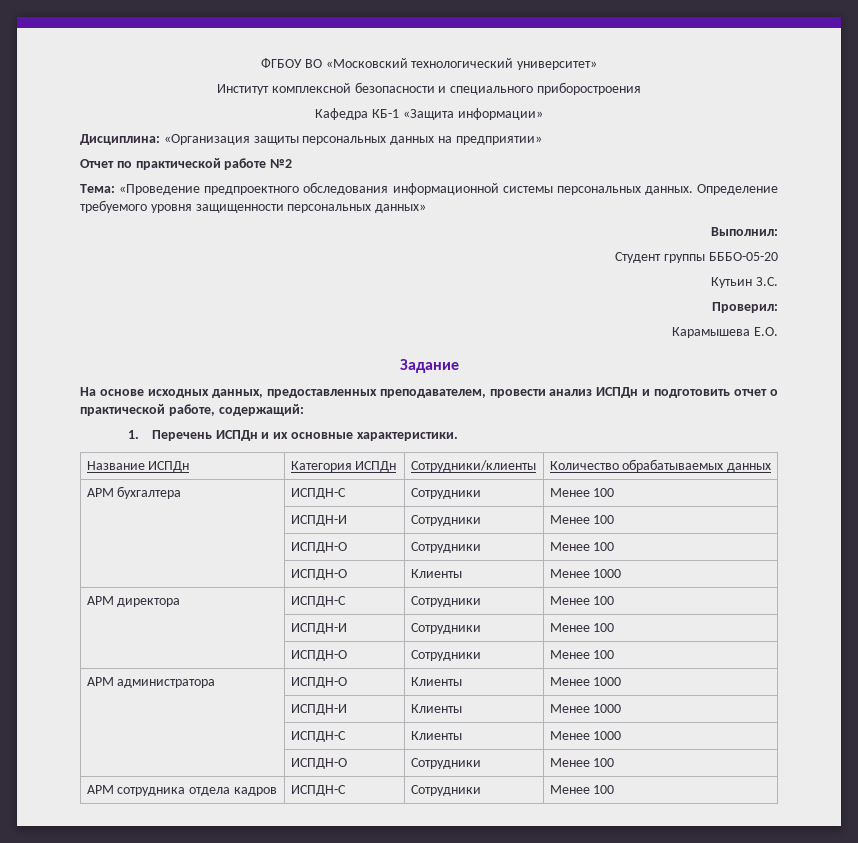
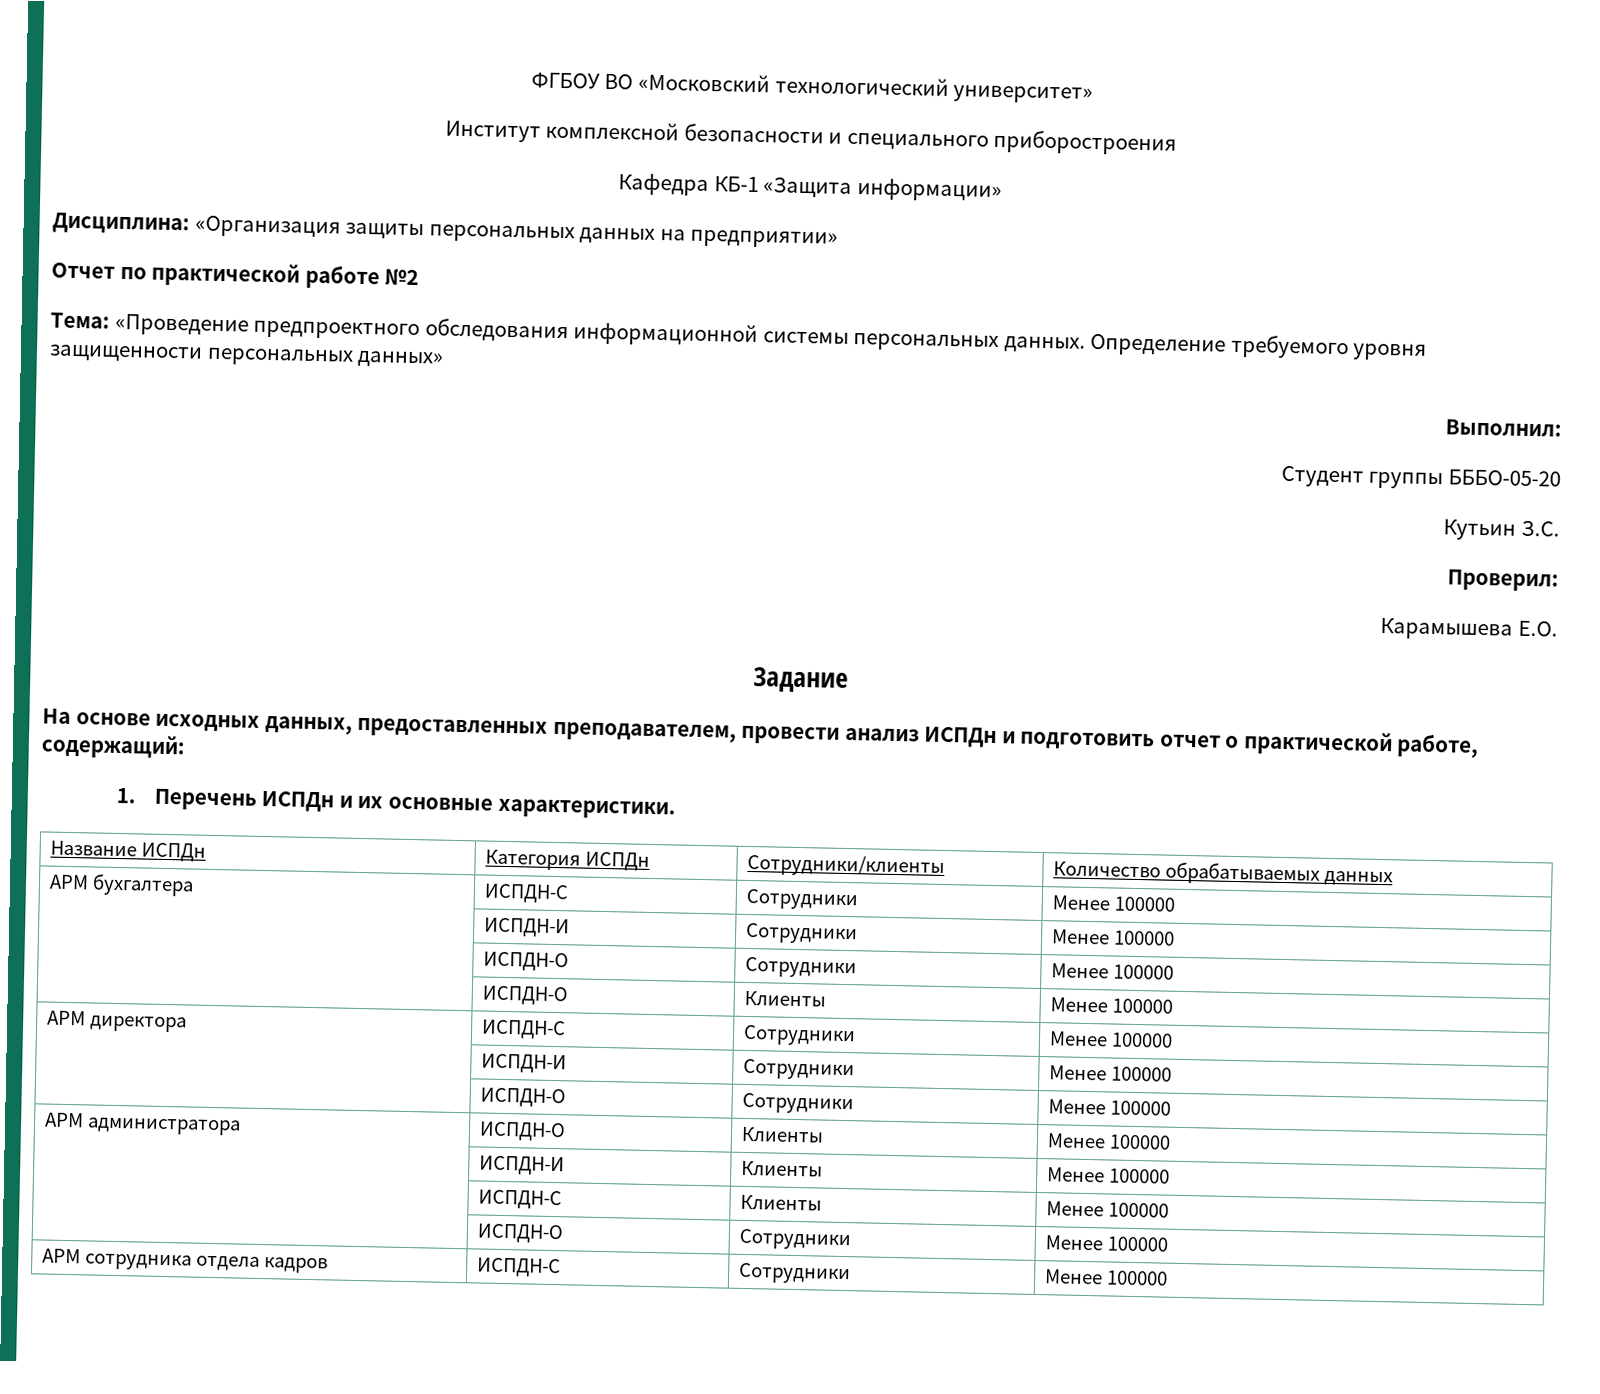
- АРМ бухгалтера | ИСПДН-С | Сотрудники | Менее 100
- | ИСПДН-И | Сотрудники | Менее 100
- | ИСПДН-О | Сотрудники | Менее 100
- | ИСПДН-О | Клиенты | Менее 1000
+ АРМ бухгалтера | ИСПДН-С | Сотрудники | Менее 100000
+ | ИСПДН-И | Сотрудники | Менее 100000
+ | ИСПДН-О | Сотрудники | Менее 100000
+ | ИСПДН-О | Клиенты | Менее 100000
- АРМ директора | ИСПДН-С | Сотрудники | Менее 100
- | ИСПДН-И | Сотрудники | Менее 100
- | ИСПДН-О | Сотрудники | Менее 100
+ АРМ директора | ИСПДН-С | Сотрудники | Менее 100000
+ | ИСПДН-И | Сотрудники | Менее 100000
+ | ИСПДН-О | Сотрудники | Менее 100000
- АРМ администратора | ИСПДН-О | Клиенты | Менее 1000
+ АРМ администратора | ИСПДН-О | Клиенты | Менее 100000
- | ИСПДН-И | Клиенты | Менее 1000
+ | ИСПДН-И | Клиенты | Менее 100000
- | ИСПДН-С | Клиенты | Менее 1000
- | ИСПДН-О | Сотрудники | Менее 100
+ | ИСПДН-С | Клиенты | Менее 100000
+ | ИСПДН-О | Сотрудники | Менее 100000
- АРМ сотрудника отдела кадров | ИСПДН-С | Сотрудники | Менее 100
+ АРМ сотрудника отдела кадров | ИСПДН-С | Сотрудники | Менее 100000

